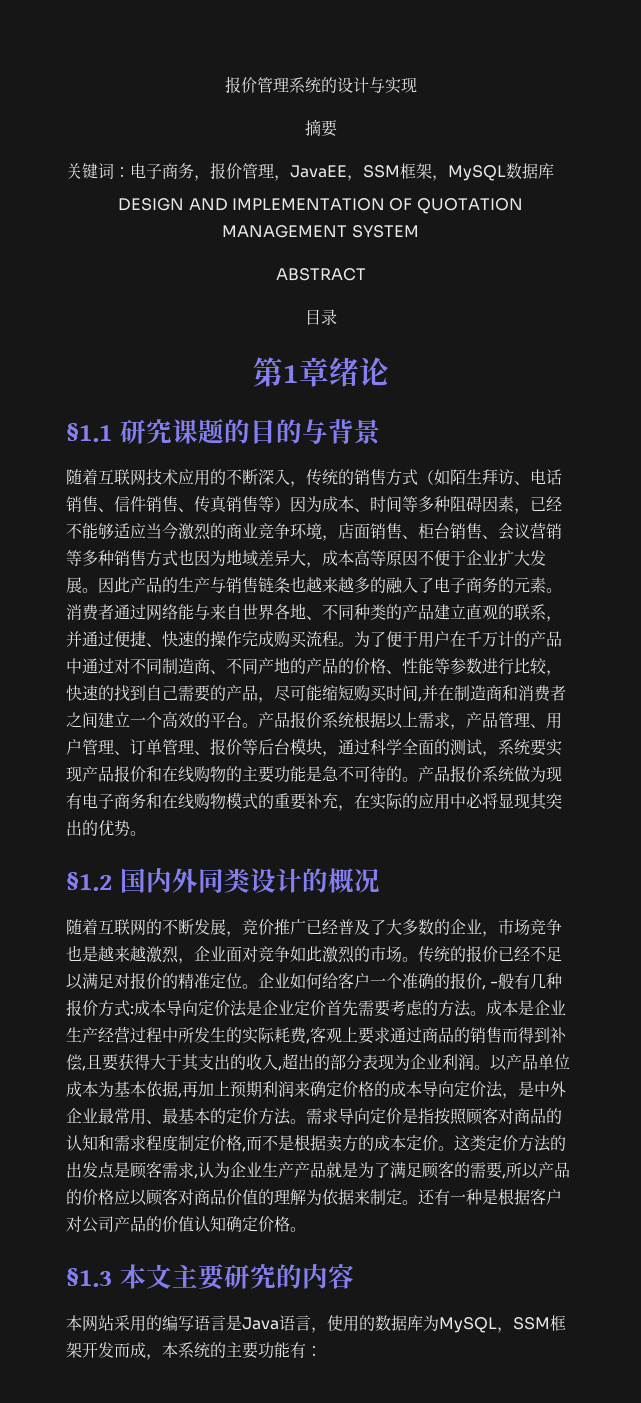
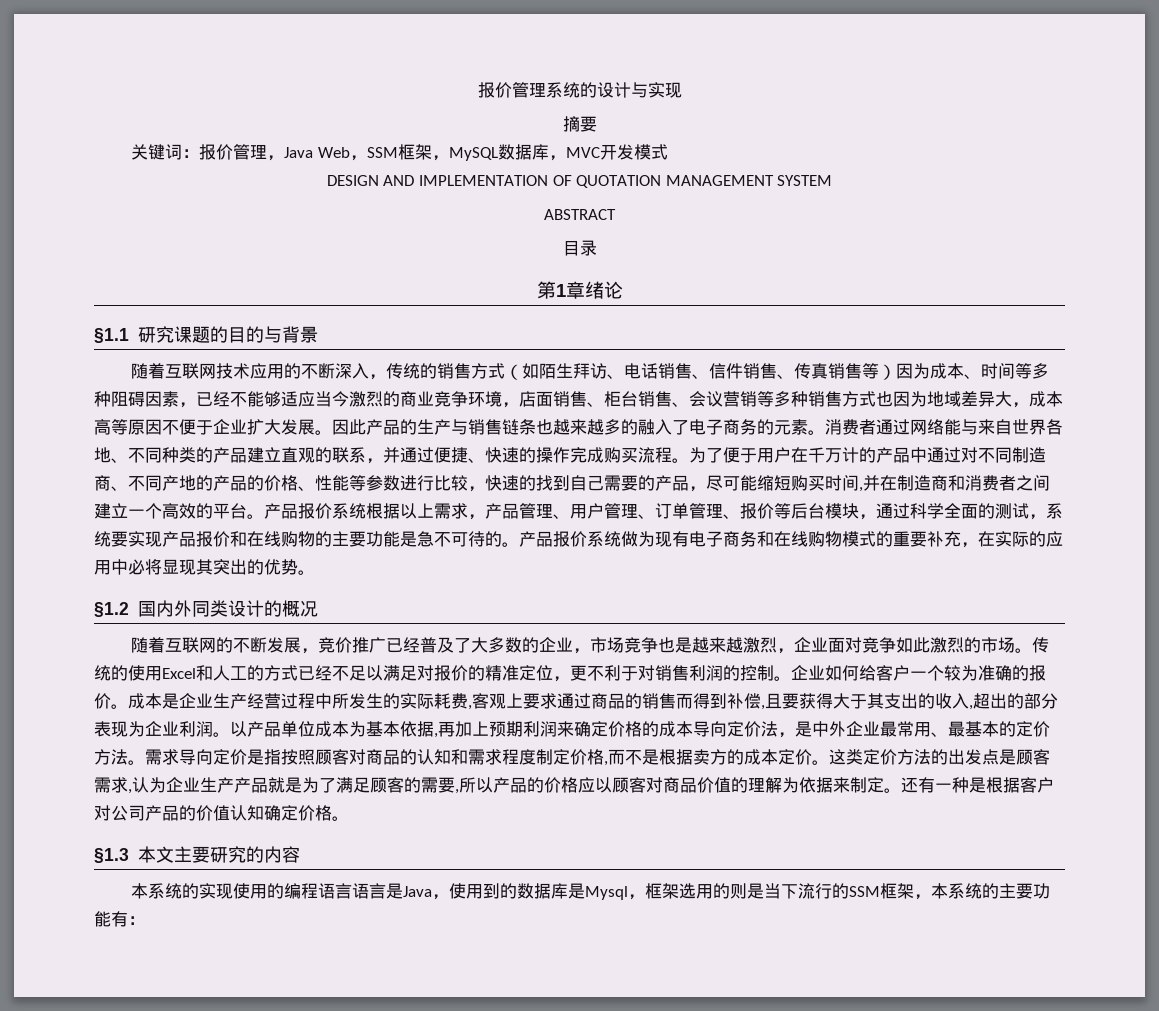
- 关键词：电子商务，报价管理，JavaEE，SSM框架，MySQL数据库
+ 关键词：报价管理，Java Web，SSM框架，MySQL数据库，MVC开发模式
- 传统的报价已经不足以满足对报价的精准定位。
+ 传统的使用Excel和人工的方式已经不足以满足对报价的精准定位，更不利于对销售利润的控制。
- 企业如何给客户一个准确的报价, -般有几种报价方式:成本导向定价法是企业定价首先需要考虑的方法。
+ 企业如何给客户一个较为准确的报价。
- 本网站采用的编写语言是Java语言，使用的数据库为MySQL，SSM框架开发而成，本系统的主要功能有：
+ 本系统的实现使用的编程语言语言是Java，使用到的数据库是Mysql，框架选用的则是当下流行的SSM框架，本系统的主要功能有：

